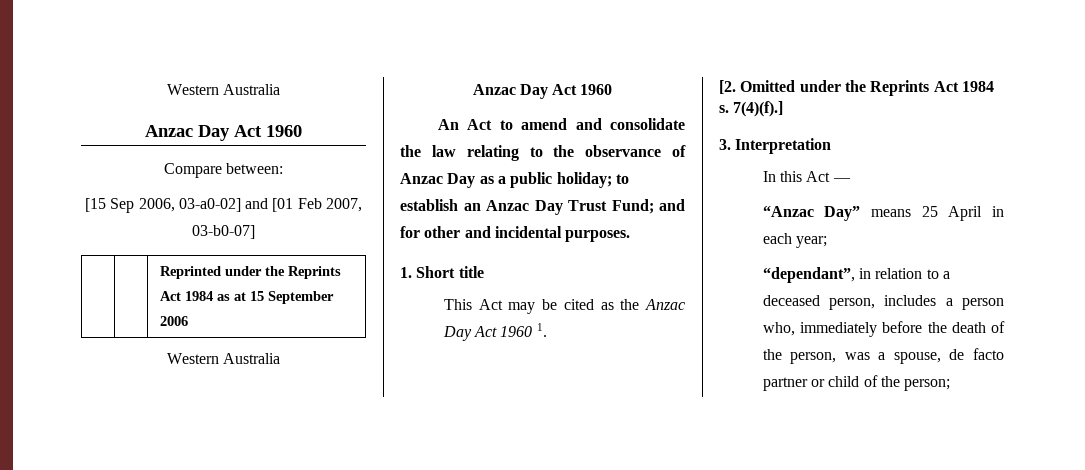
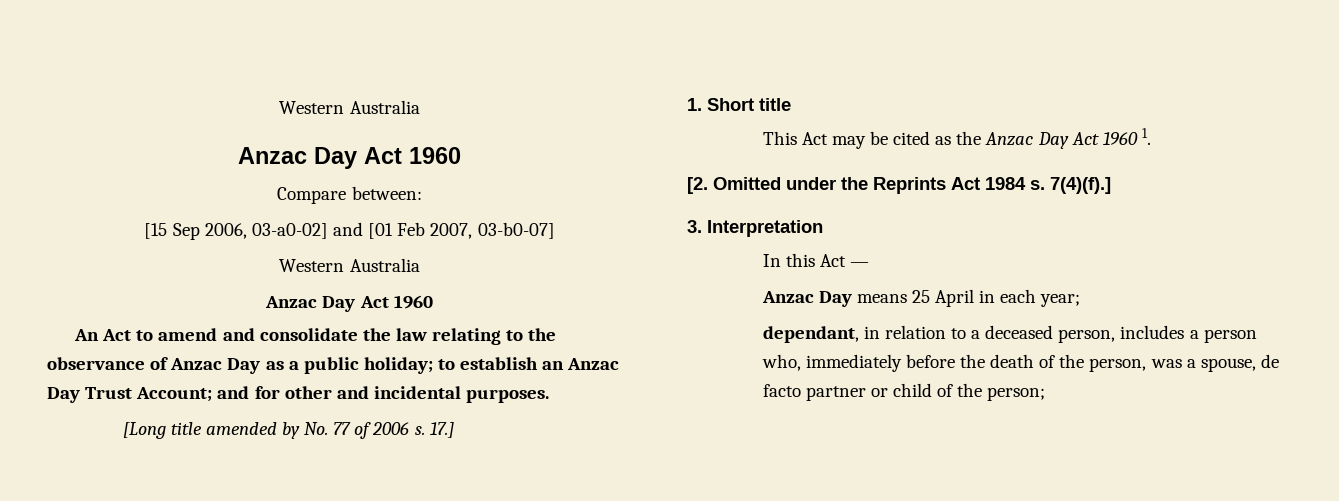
- | | Reprinted under the Reprints Act 1984 as at 15 September 2006
- An Act to amend and consolidate the law relating to the observance of Anzac Day as a public holiday; to establish an Anzac Day Trust Fund; and for other and incidental purposes.
+ An Act to amend and consolidate the law relating to the observance of Anzac Day as a public holiday; to establish an Anzac Day Trust Account; and for other and incidental purposes.
+ [Long title amended by No. 77 of 2006 s. 17.]
- “Anzac Day” means 25 April in each year;
+ Anzac Day means 25 April in each year;
- “dependant”, in relation to a deceased person, includes a person who, immediately before the death of the person, was a spouse, de facto partner or child of the person;
+ dependant, in relation to a deceased person, includes a person who, immediately before the death of the person, was a spouse, de facto partner or child of the person;

